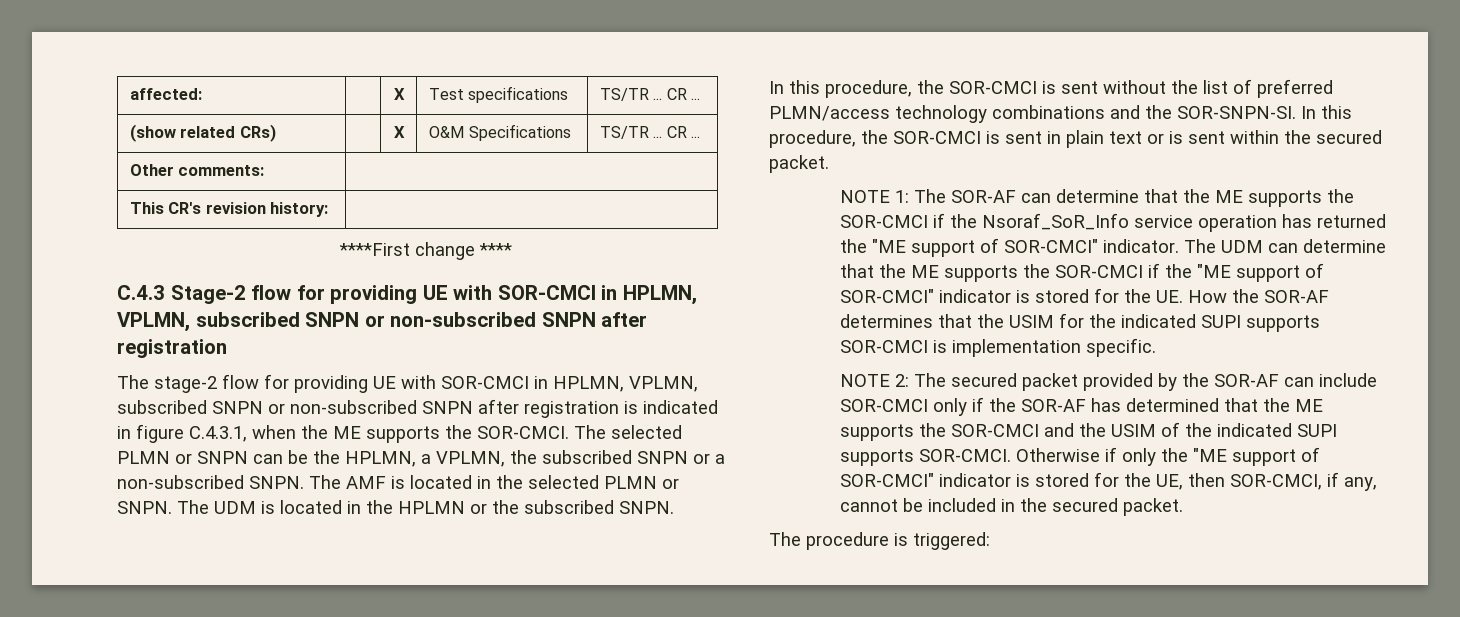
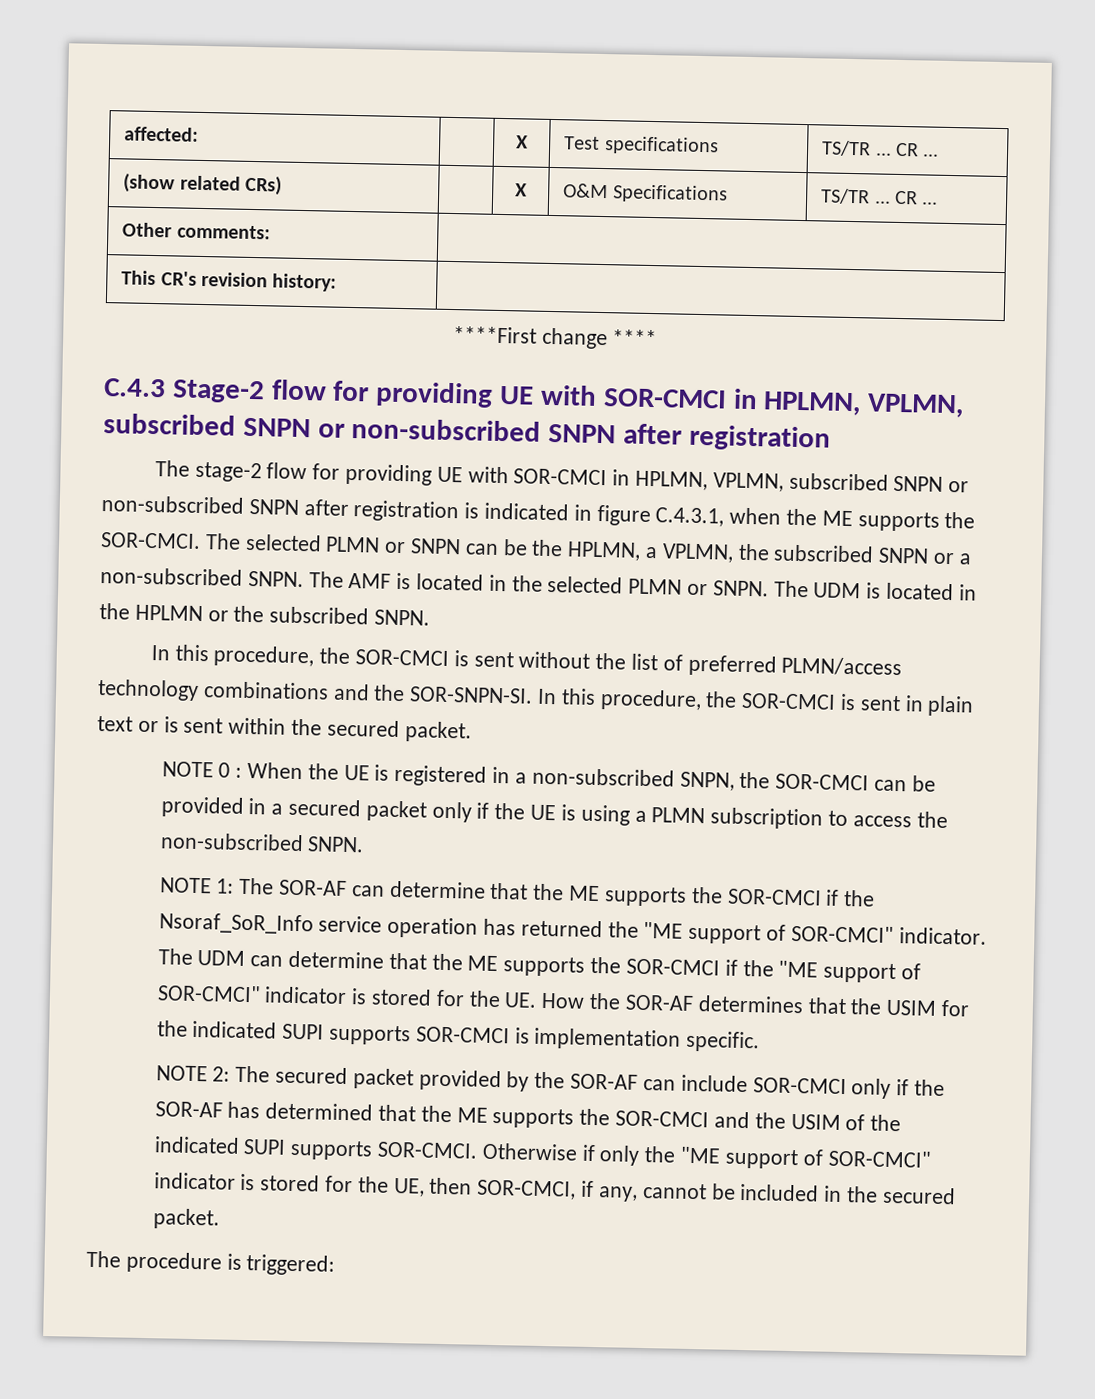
+ NOTE 0 : When the UE is registered in a non-subscribed SNPN, the SOR-CMCI can be provided in a secured packet only if the UE is using a PLMN subscription to access the non-subscribed SNPN.

